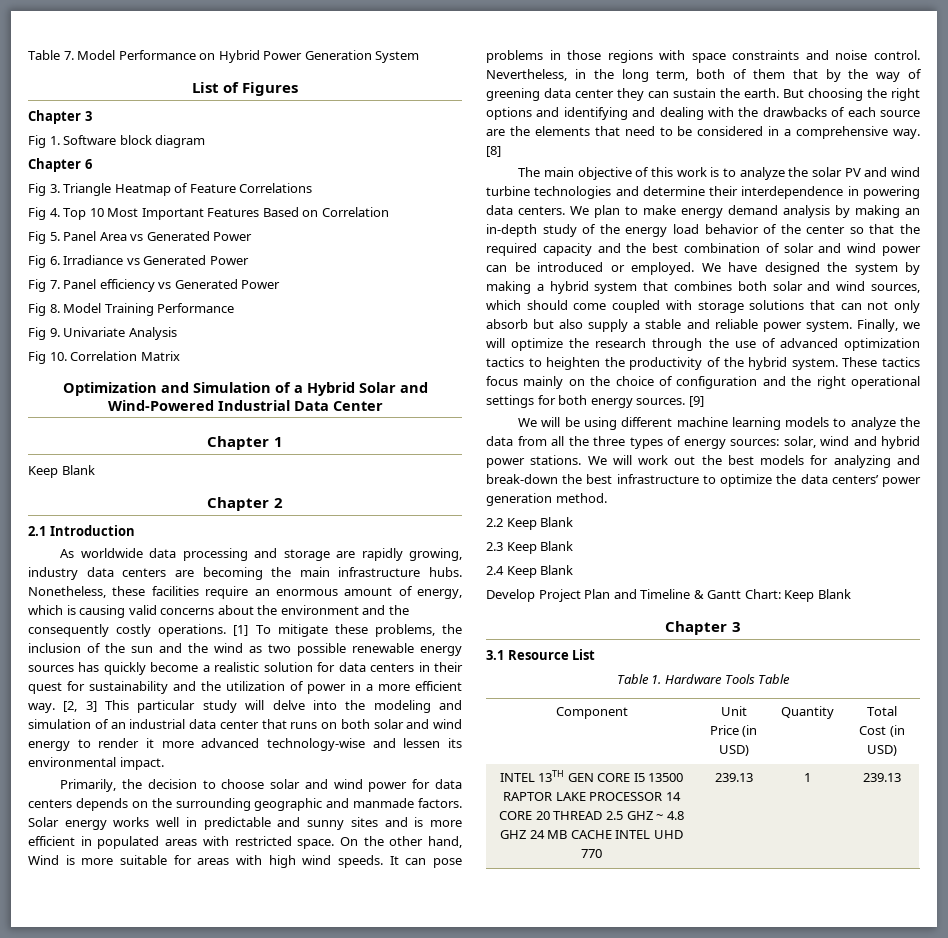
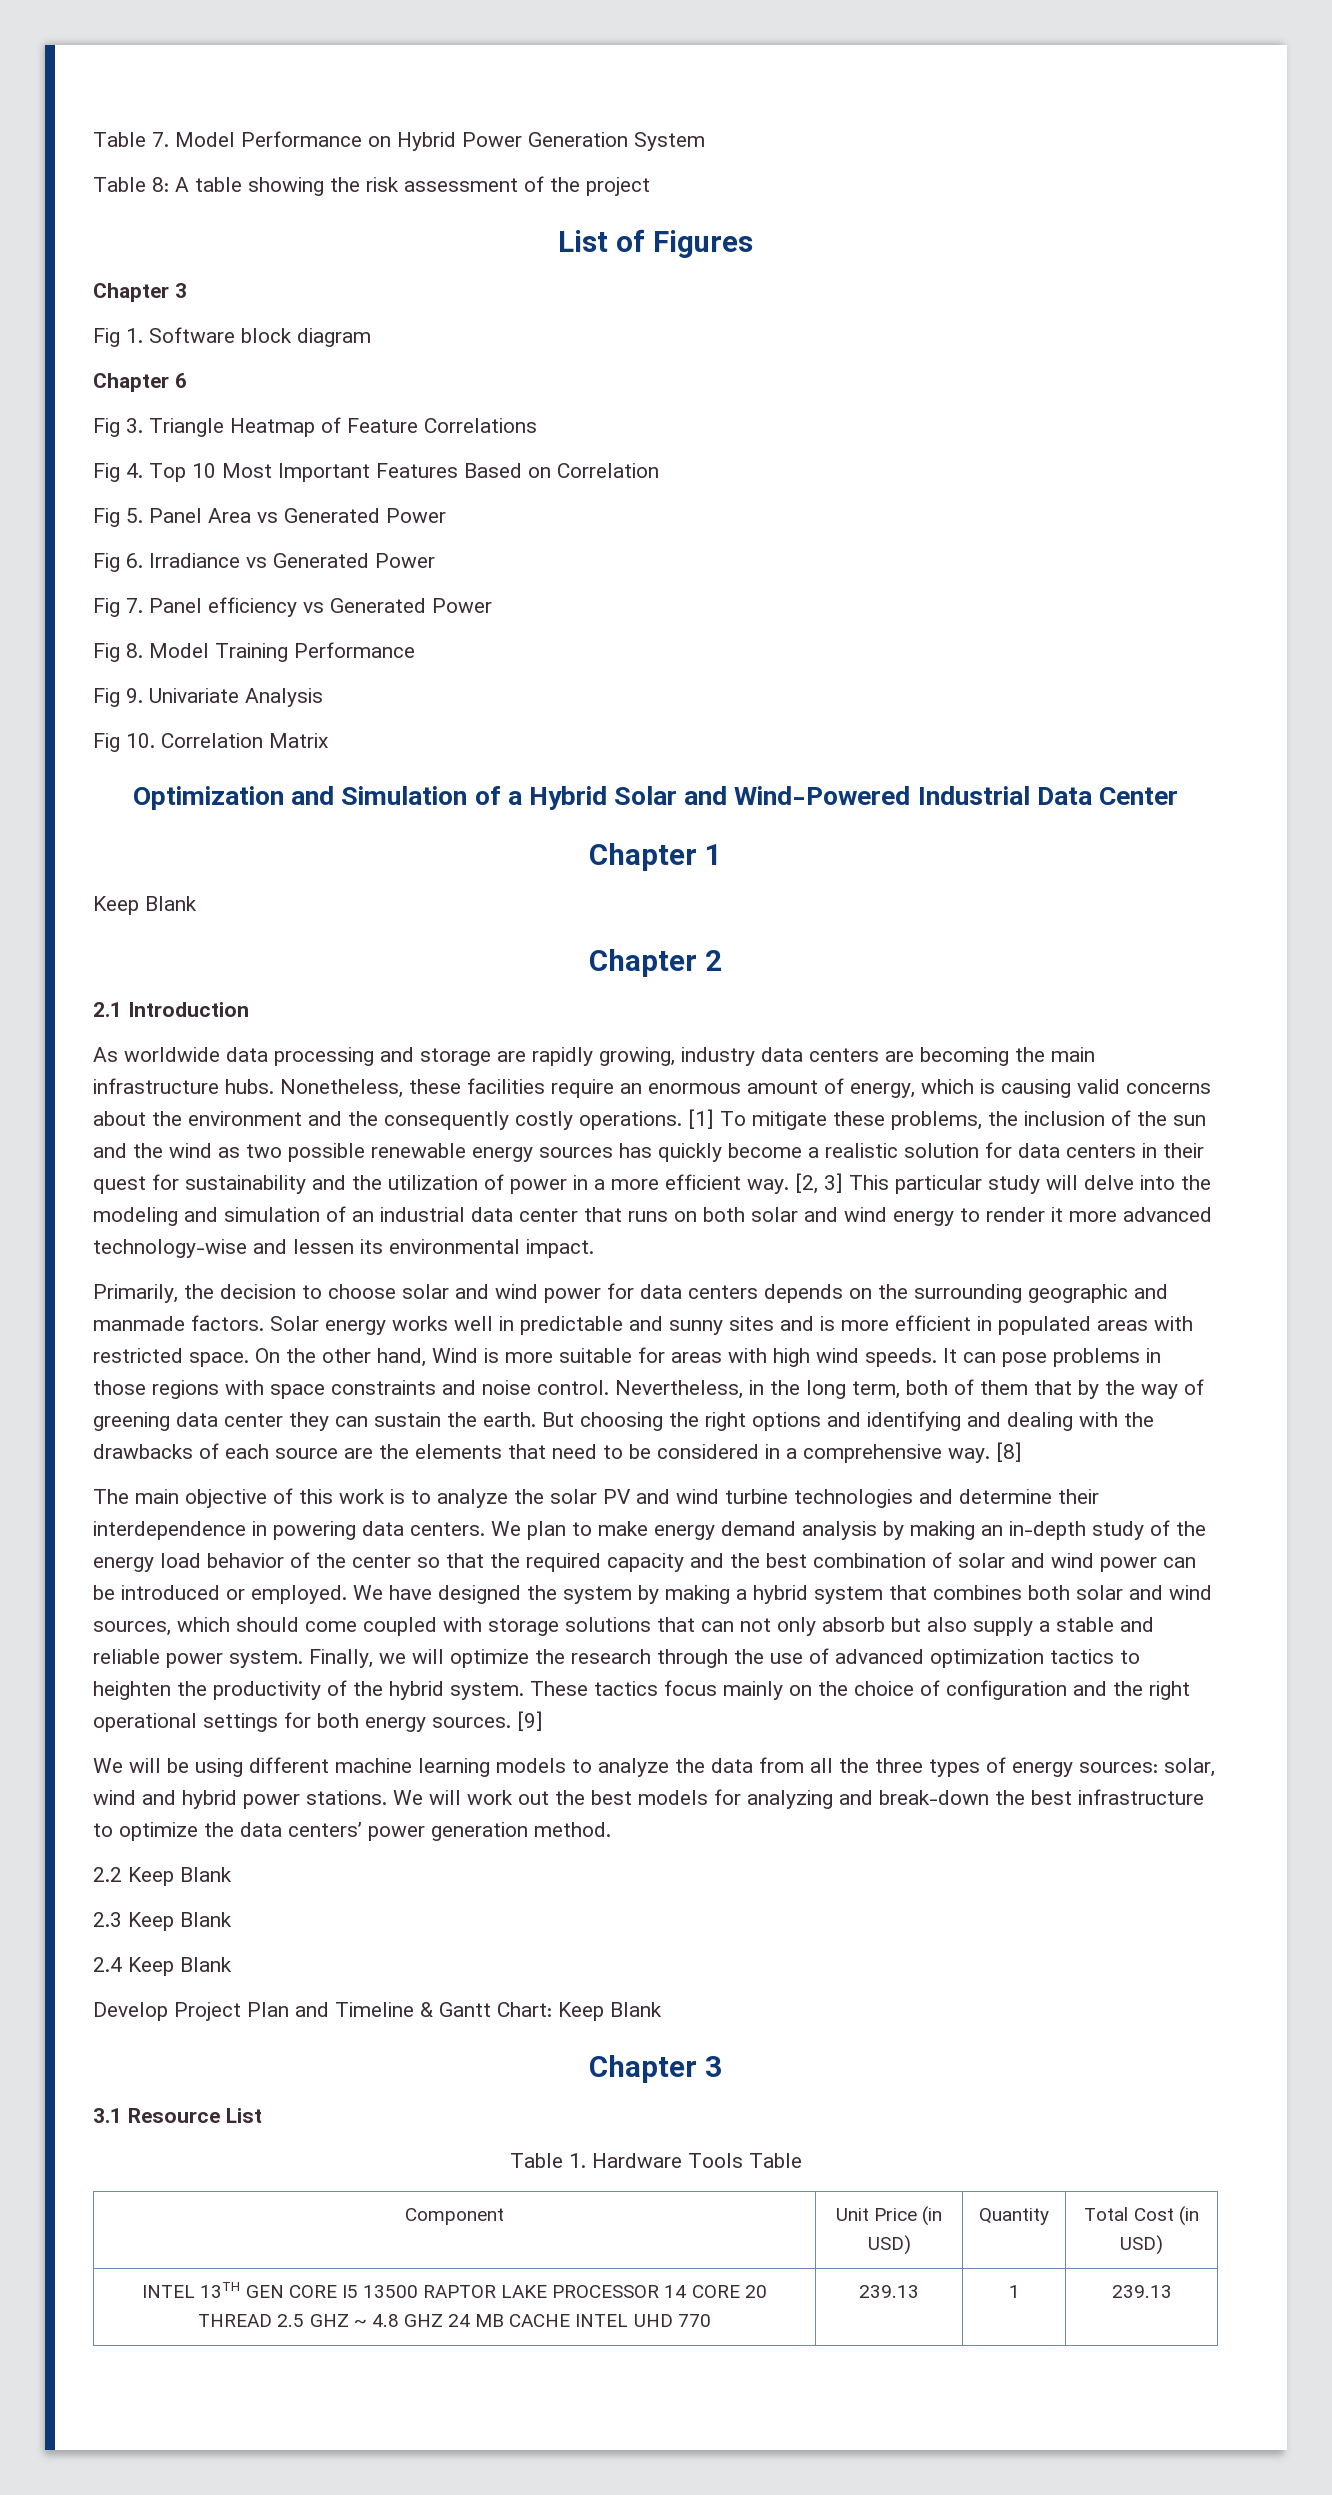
+ Table 8: A table showing the risk assessment of the project

